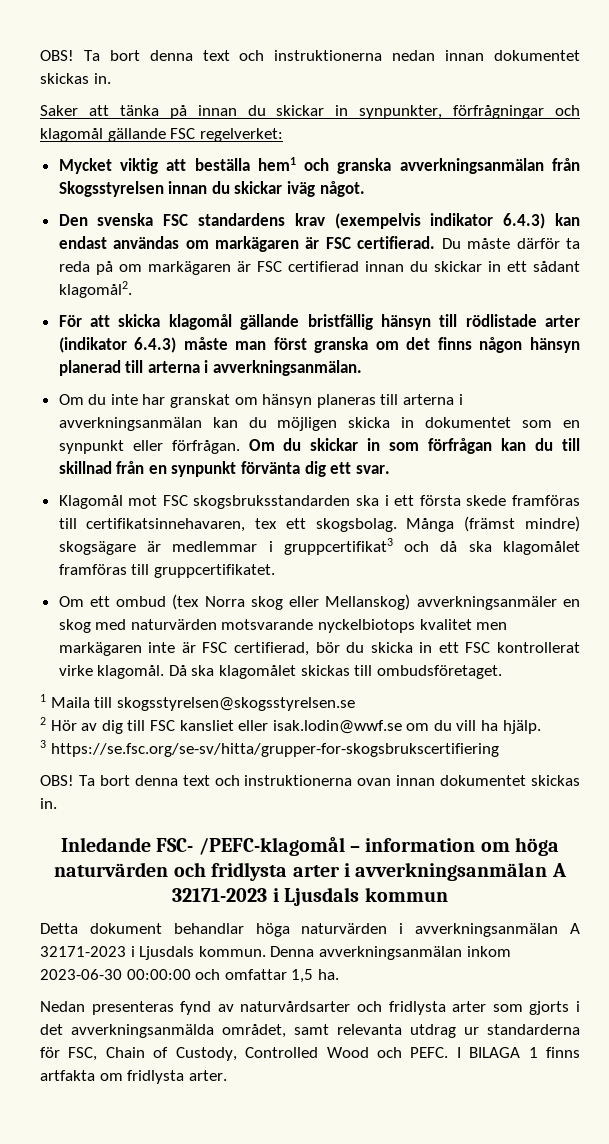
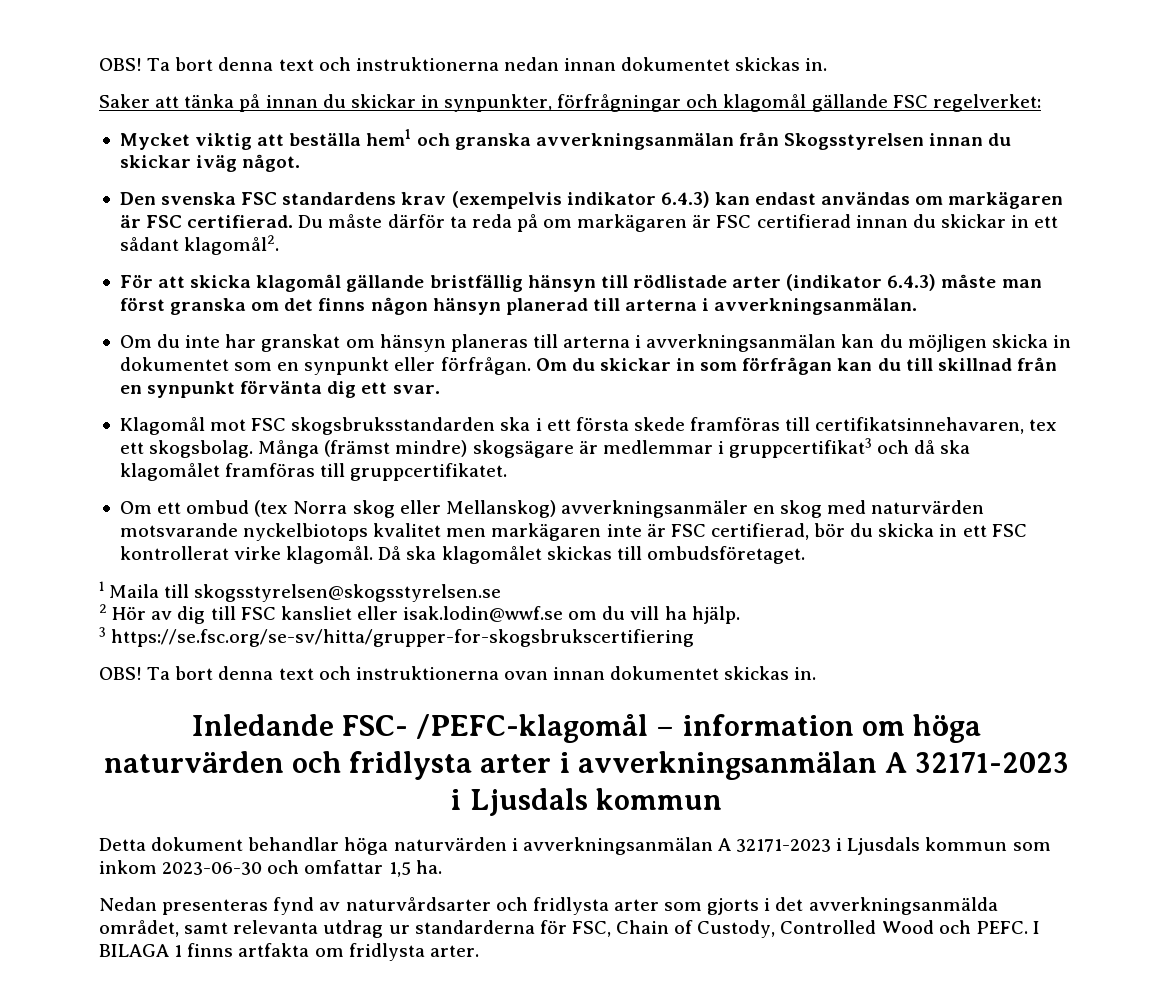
- Detta dokument behandlar höga naturvärden i avverkningsanmälan A 32171-2023 i Ljusdals kommun. Denna avverkningsanmälan inkom 2023-06-30 00:00:00 och omfattar 1,5 ha.
+ Detta dokument behandlar höga naturvärden i avverkningsanmälan A 32171-2023 i Ljusdals kommun som inkom 2023-06-30 och omfattar 1,5 ha.

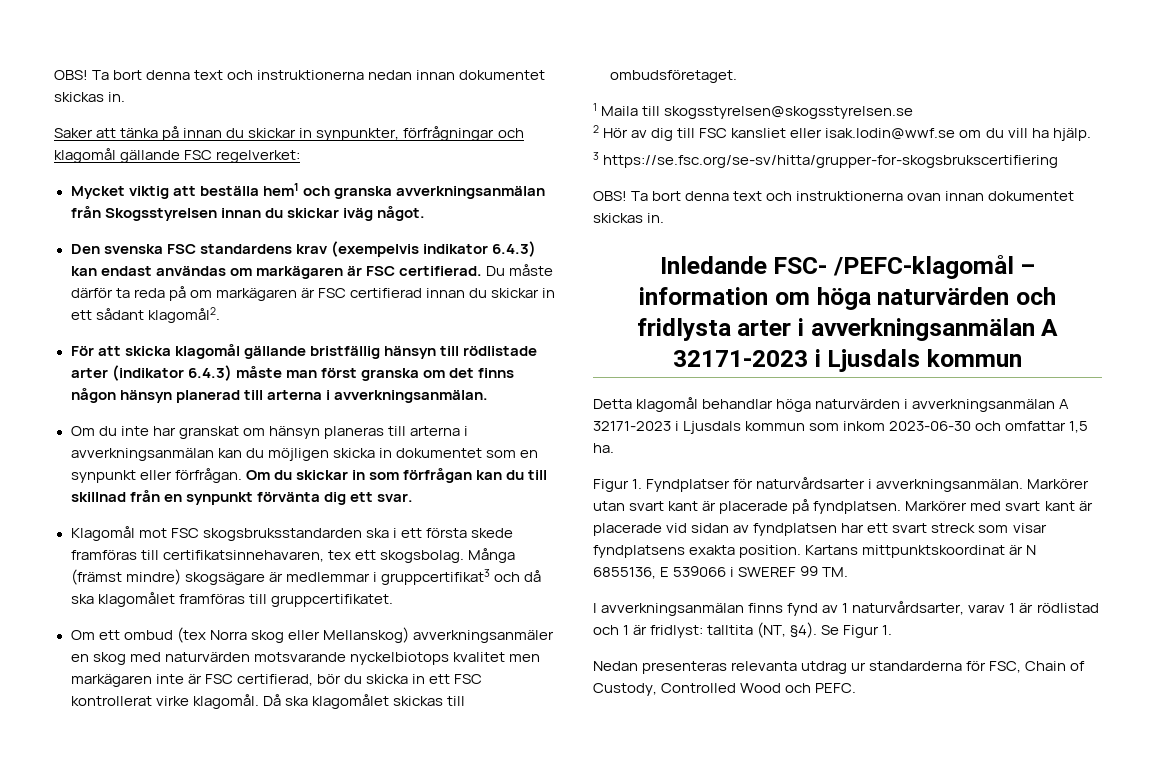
- Detta dokument behandlar höga naturvärden i avverkningsanmälan A 32171-2023 i Ljusdals kommun som inkom 2023-06-30 och omfattar 1,5 ha.
+ Detta klagomål behandlar höga naturvärden i avverkningsanmälan A 32171-2023 i Ljusdals kommun som inkom 2023-06-30 och omfattar 1,5 ha.
- Nedan presenteras fynd av naturvårdsarter och fridlysta arter som gjorts i det avverkningsanmälda området, samt relevanta utdrag ur standarderna för FSC, Chain of Custody, Controlled Wood och PEFC. I BILAGA 1 finns artfakta om fridlysta arter.
+ Figur 1. Fyndplatser för naturvårdsarter i avverkningsanmälan. Markörer utan svart kant är placerade på fyndplatsen. Markörer med svart kant är placerade vid sidan av fyndplatsen har ett svart streck som visar fyndplatsens exakta position. Kartans mittpunktskoordinat är N 6855136, E 539066 i SWEREF 99 TM.
+ I avverkningsanmälan finns fynd av 1 naturvårdsarter, varav 1 är rödlistad och 1 är fridlyst: talltita (NT, §4). Se Figur 1.
+ Nedan presenteras relevanta utdrag ur standarderna för FSC, Chain of Custody, Controlled Wood och PEFC.

